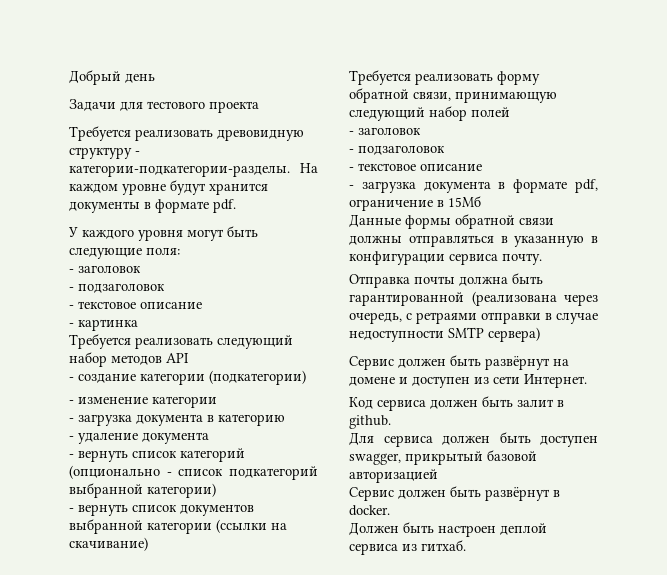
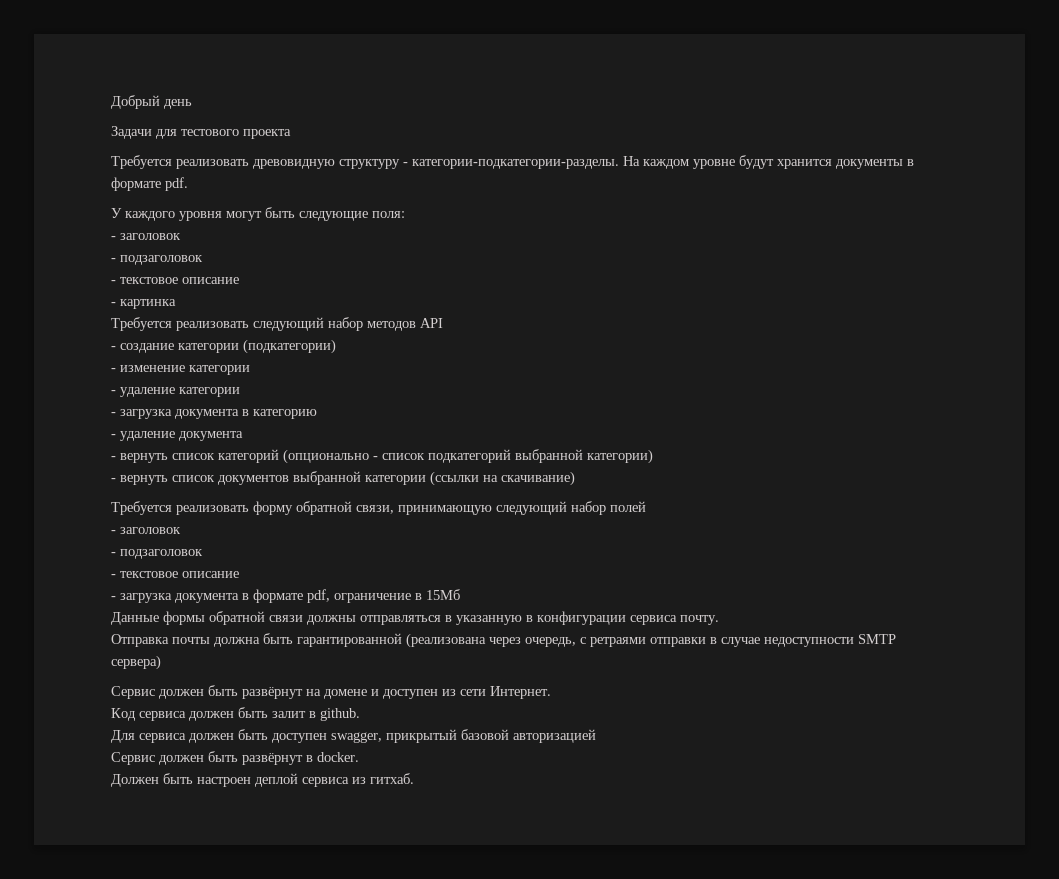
+ - удаление категории

